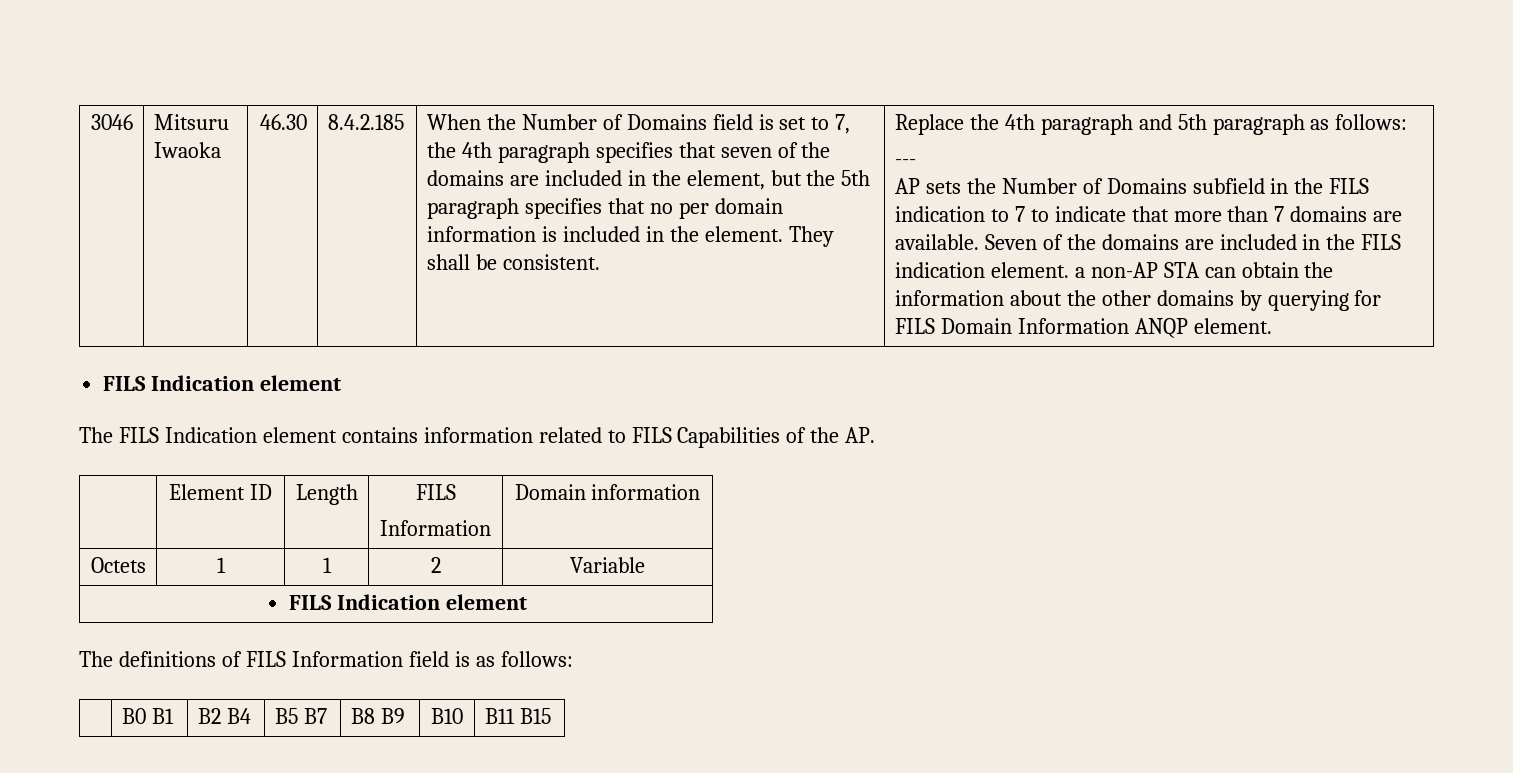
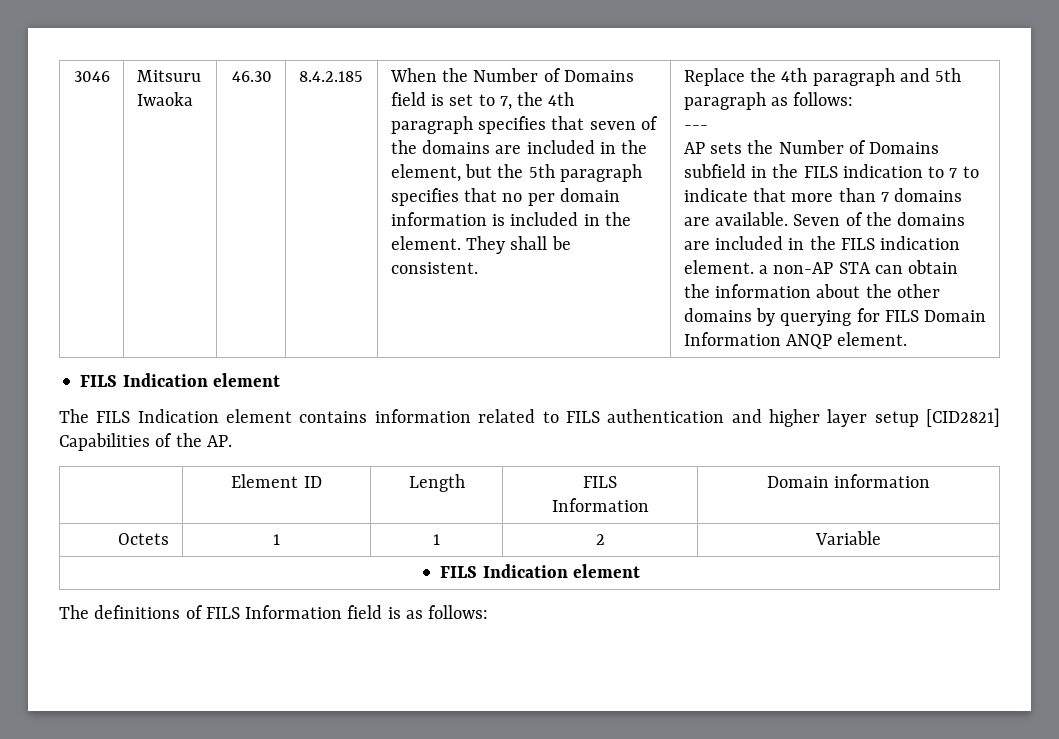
- The FILS Indication element contains information related to FILS Capabilities of the AP.
+ The FILS Indication element contains information related to FILS authentication and higher layer setup [CID2821] Capabilities of the AP.
- | B0 B1 | B2 B4 | B5 B7 | B8 B9 | B10 | B11 B15

